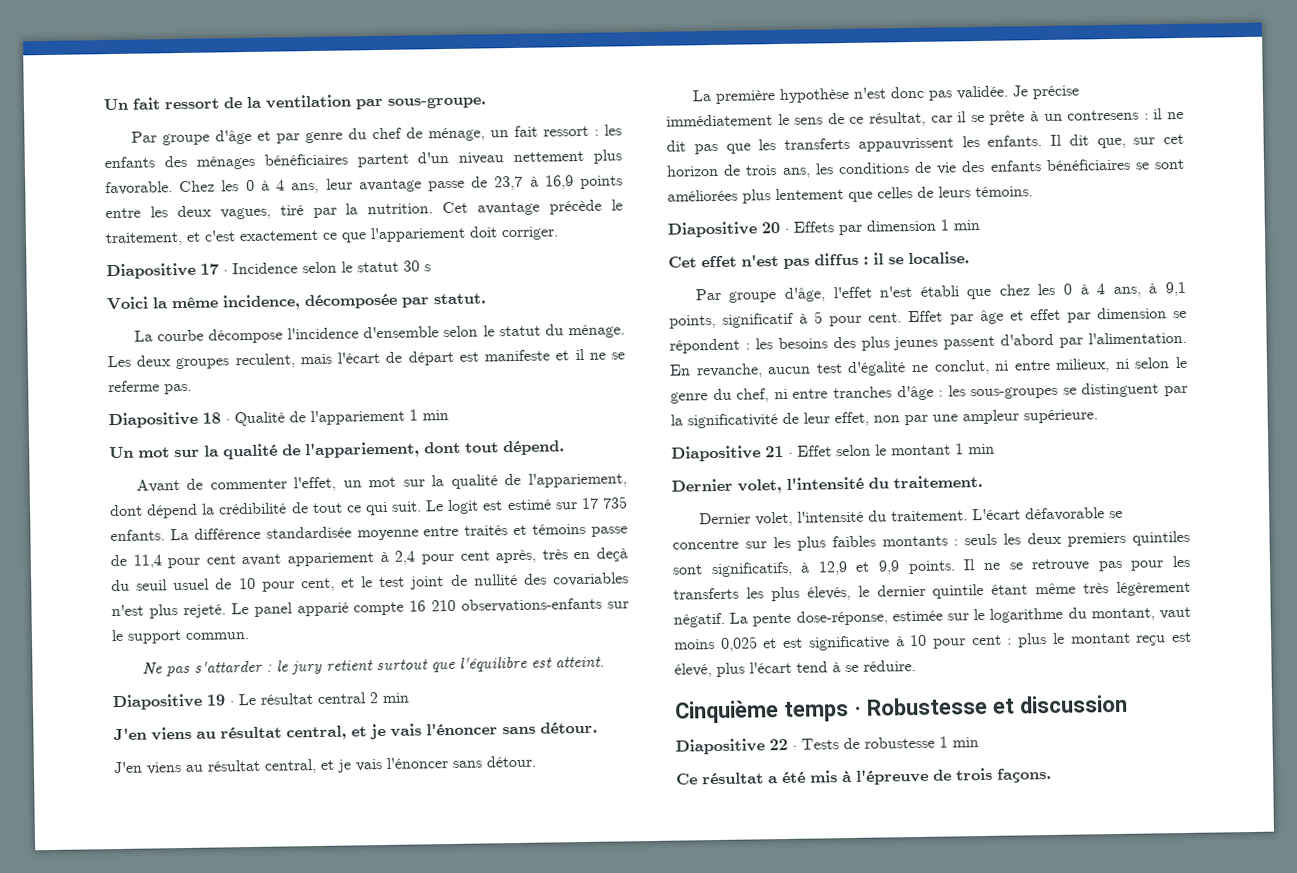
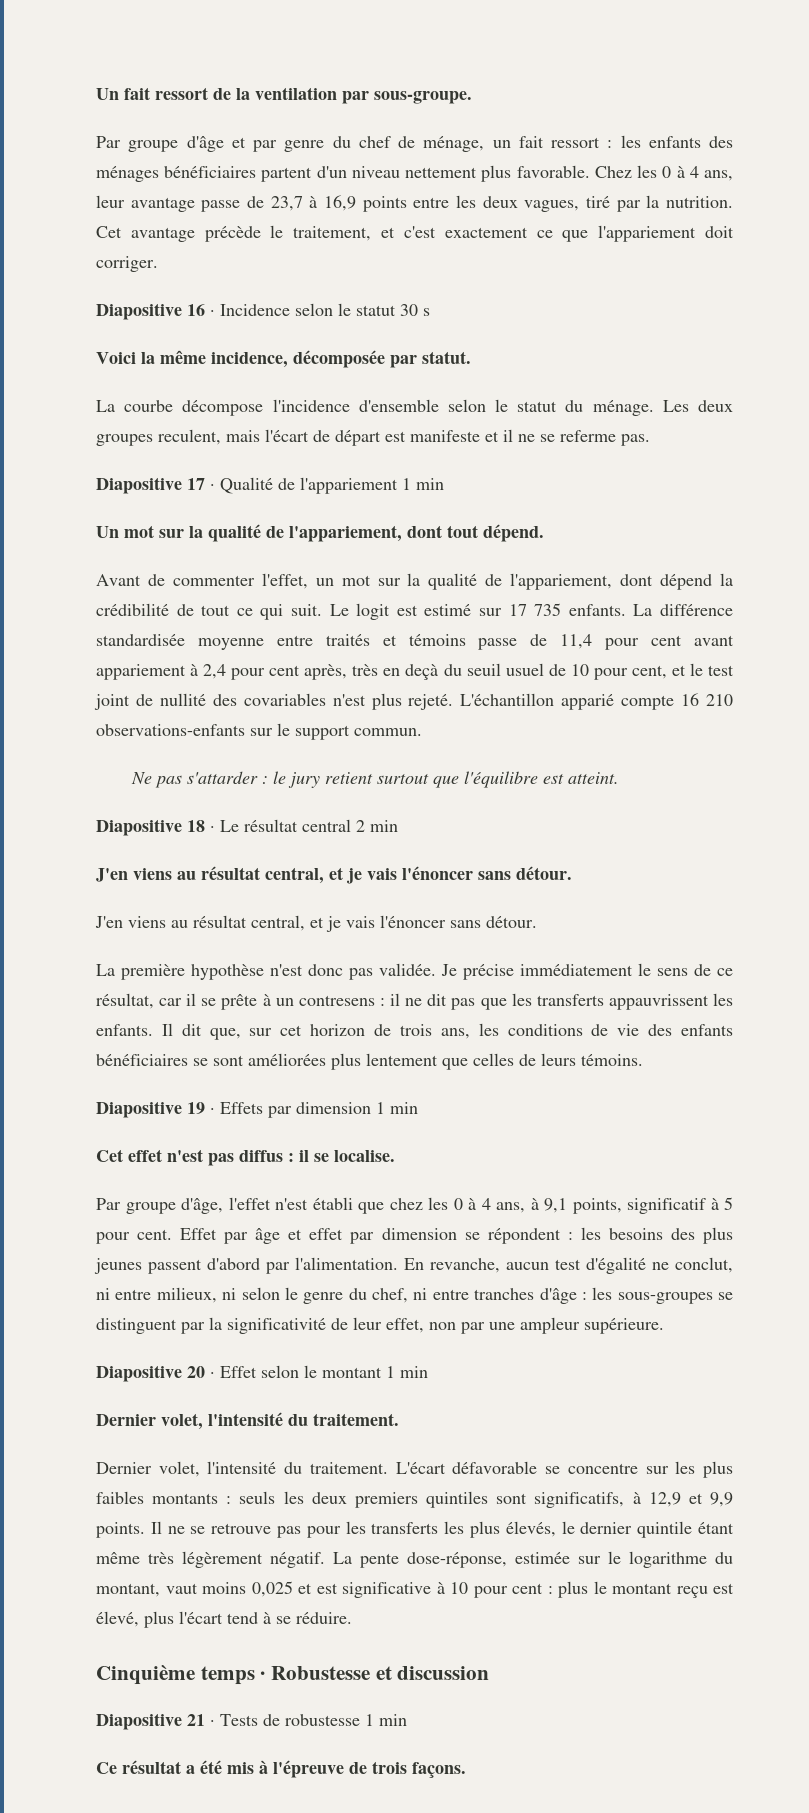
- Diapositive 17 · Incidence selon le statut 30 s
+ Diapositive 16 · Incidence selon le statut 30 s
- Diapositive 18 · Qualité de l'appariement 1 min
+ Diapositive 17 · Qualité de l'appariement 1 min
- Le panel apparié compte 16 210 observations-enfants sur le support commun.
+ L'échantillon apparié compte 16 210 observations-enfants sur le support commun.
- Diapositive 19 · Le résultat central 2 min
+ Diapositive 18 · Le résultat central 2 min
- Diapositive 20 · Effets par dimension 1 min
+ Diapositive 19 · Effets par dimension 1 min
- Diapositive 21 · Effet selon le montant 1 min
+ Diapositive 20 · Effet selon le montant 1 min
- Diapositive 22 · Tests de robustesse 1 min
+ Diapositive 21 · Tests de robustesse 1 min

